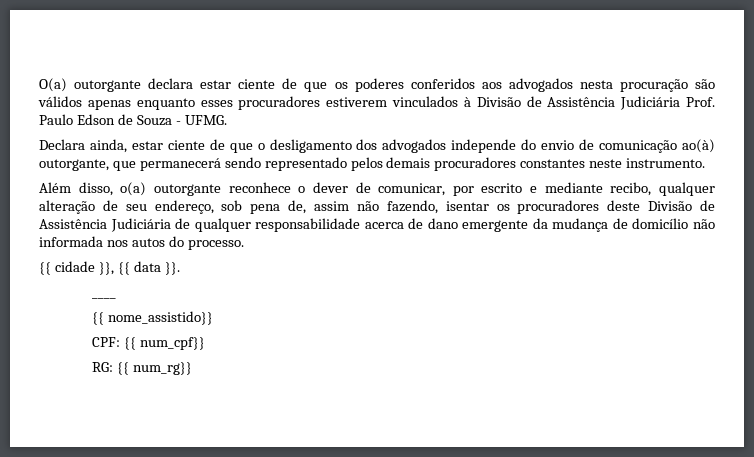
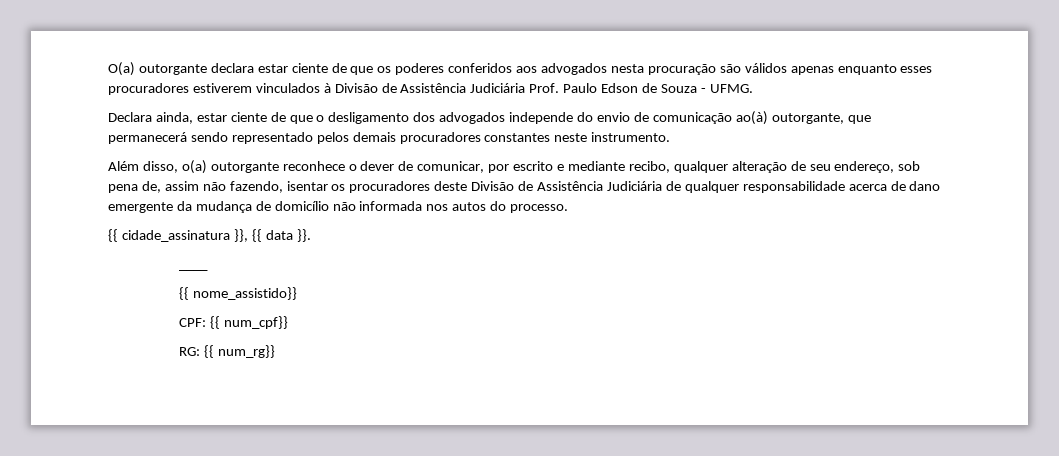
- {{ cidade }}, {{ data }}.
+ {{ cidade_assinatura }}, {{ data }}.

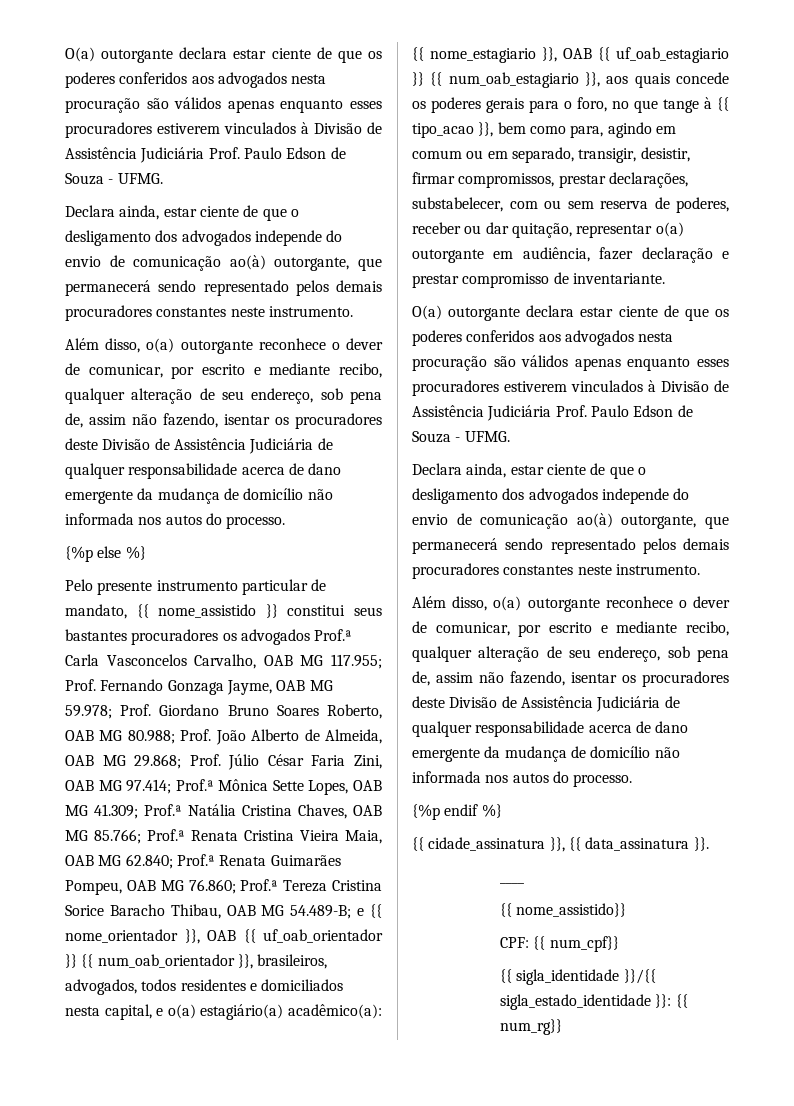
+ {%p else %}
+ Pelo presente instrumento particular de mandato, {{ nome_assistido }} constitui seus bastantes procuradores os advogados Prof.ª Carla Vasconcelos Carvalho, OAB MG 117.955; Prof. Fernando Gonzaga Jayme, OAB MG 59.978; Prof. Giordano Bruno Soares Roberto, OAB MG 80.988; Prof. João Alberto de Almeida, OAB MG 29.868; Prof. Júlio César Faria Zini, OAB MG 97.414; Prof.ª Mônica Sette Lopes, OAB MG 41.309; Prof.ª Natália Cristina Chaves, OAB MG 85.766; Prof.ª Renata Cristina Vieira Maia, OAB MG 62.840; Prof.ª Renata Guimarães Pompeu, OAB MG 76.860; Prof.ª Tereza Cristina Sorice Baracho Thibau, OAB MG 54.489-B; e {{ nome_orientador }}, OAB {{ uf_oab_orientador }} {{ num_oab_orientador }}, brasileiros, advogados, todos residentes e domiciliados nesta capital, e o(a) estagiário(a) acadêmico(a): {{ nome_estagiario }}, OAB {{ uf_oab_estagiario }} {{ num_oab_estagiario }}, aos quais concede os poderes gerais para o foro, no que tange à {{ tipo_acao }}, bem como para, agindo em comum ou em separado, transigir, desistir, firmar compromissos, prestar declarações, substabelecer, com ou sem reserva de poderes, receber ou dar quitação, representar o(a) outorgante em audiência, fazer declaração e prestar compromisso de inventariante.
+ O(a) outorgante declara estar ciente de que os poderes conferidos aos advogados nesta procuração são válidos apenas enquanto esses procuradores estiverem vinculados à Divisão de Assistência Judiciária Prof. Paulo Edson de Souza - UFMG.
+ Declara ainda, estar ciente de que o desligamento dos advogados independe do envio de comunicação ao(à) outorgante, que permanecerá sendo representado pelos demais procuradores constantes neste instrumento.
+ Além disso, o(a) outorgante reconhece o dever de comunicar, por escrito e mediante recibo, qualquer alteração de seu endereço, sob pena de, assim não fazendo, isentar os procuradores deste Divisão de Assistência Judiciária de qualquer responsabilidade acerca de dano emergente da mudança de domicílio não informada nos autos do processo.
+ {%p endif %}
- {{ cidade_assinatura }}, {{ data }}.
+ {{ cidade_assinatura }}, {{ data_assinatura }}.
- RG: {{ num_rg}}
+ {{ sigla_identidade }}/{{ sigla_estado_identidade }}: {{ num_rg}}

